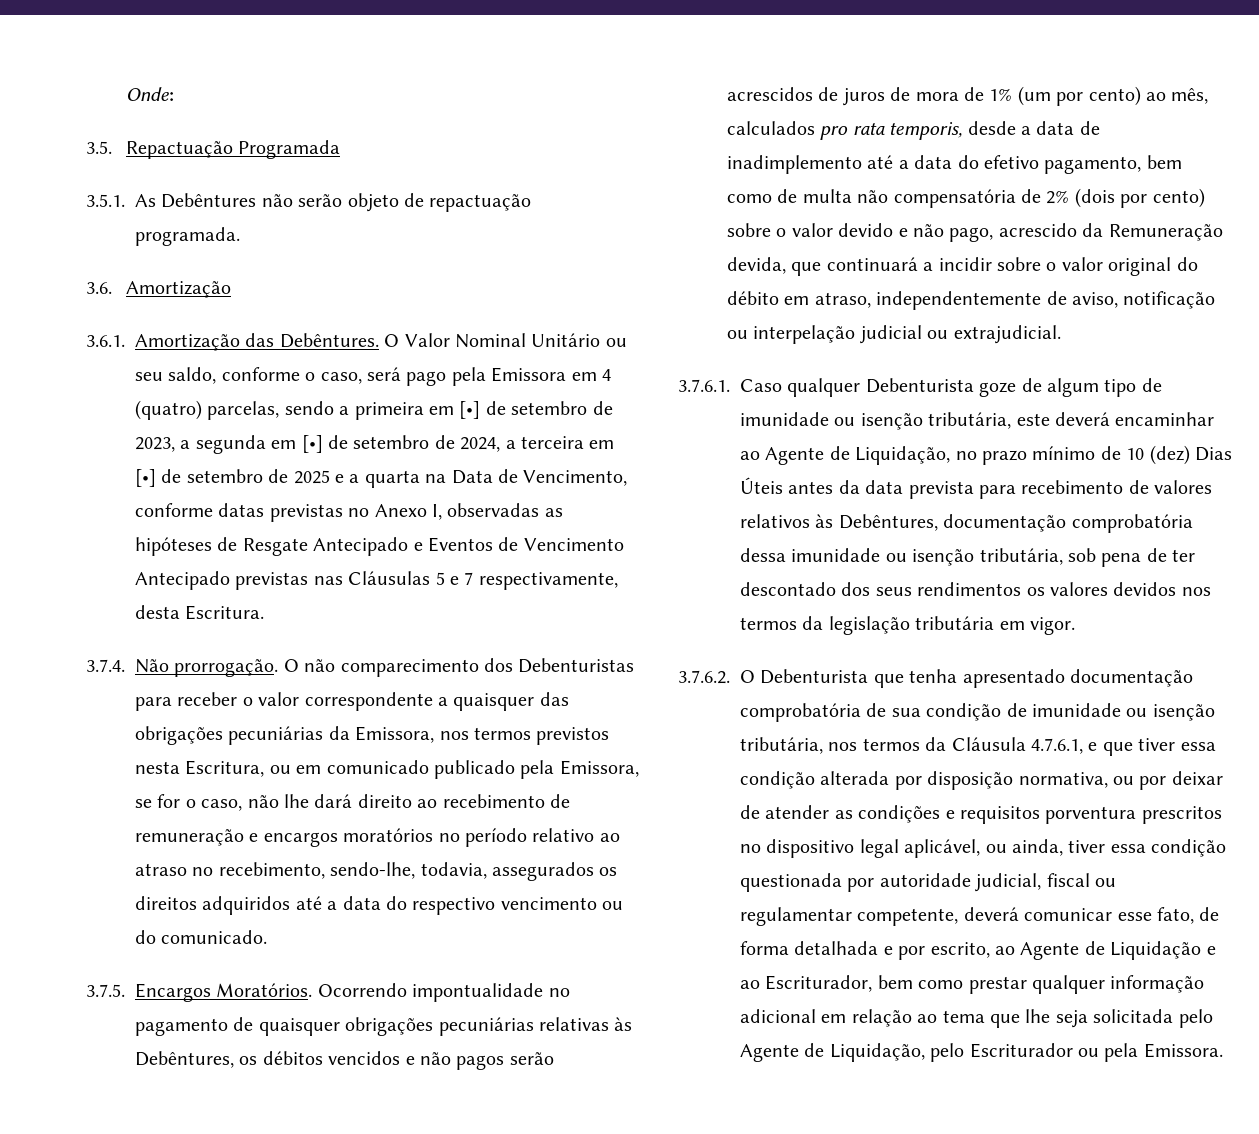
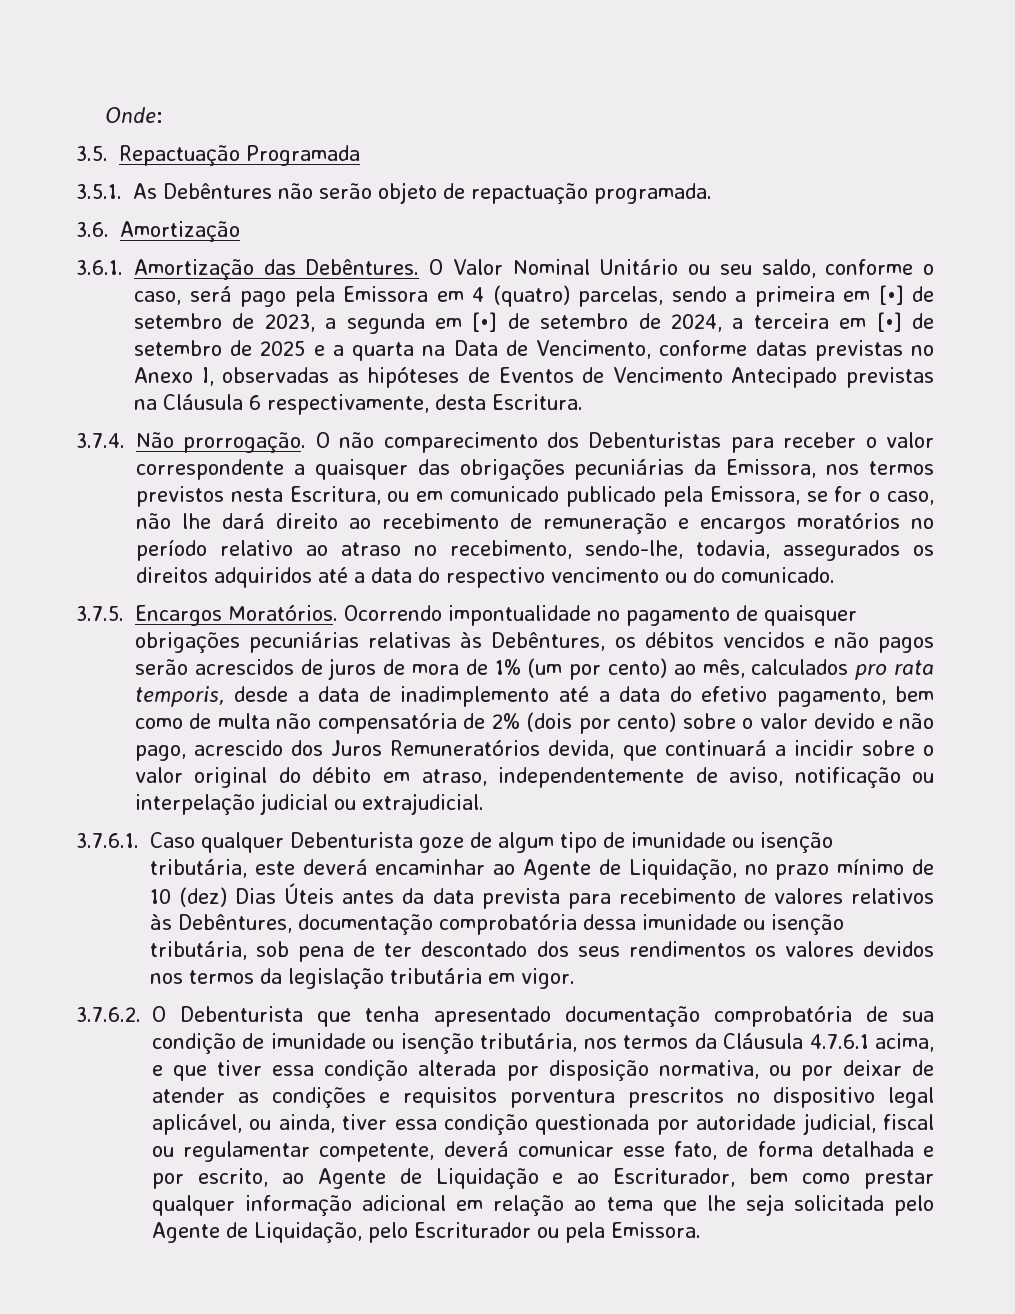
- O Valor Nominal Unitário ou seu saldo, conforme o caso, será pago pela Emissora em 4 (quatro) parcelas, sendo a primeira em [•] de setembro de 2023, a segunda em [•] de setembro de 2024, a terceira em [•] de setembro de 2025 e a quarta na Data de Vencimento, conforme datas previstas no Anexo I, observadas as hipóteses de Resgate Antecipado e Eventos de Vencimento Antecipado previstas nas Cláusulas 5 e 7 respectivamente, desta Escritura.
+ O Valor Nominal Unitário ou seu saldo, conforme o caso, será pago pela Emissora em 4 (quatro) parcelas, sendo a primeira em [•] de setembro de 2023, a segunda em [•] de setembro de 2024, a terceira em [•] de setembro de 2025 e a quarta na Data de Vencimento, conforme datas previstas no Anexo I, observadas as hipóteses de Eventos de Vencimento Antecipado previstas na Cláusula 6 respectivamente, desta Escritura.
- Ocorrendo impontualidade no pagamento de quaisquer obrigações pecuniárias relativas às Debêntures, os débitos vencidos e não pagos serão acrescidos de juros de mora de 1% (um por cento) ao mês, calculados pro rata temporis, desde a data de inadimplemento até a data do efetivo pagamento, bem como de multa não compensatória de 2% (dois por cento) sobre o valor devido e não pago, acrescido da Remuneração devida, que continuará a incidir sobre o valor original do débito em atraso, independentemente de aviso, notificação ou interpelação judicial ou extrajudicial.
+ Ocorrendo impontualidade no pagamento de quaisquer obrigações pecuniárias relativas às Debêntures, os débitos vencidos e não pagos serão acrescidos de juros de mora de 1% (um por cento) ao mês, calculados pro rata temporis, desde a data de inadimplemento até a data do efetivo pagamento, bem como de multa não compensatória de 2% (dois por cento) sobre o valor devido e não pago, acrescido dos Juros Remuneratórios devida, que continuará a incidir sobre o valor original do débito em atraso, independentemente de aviso, notificação ou interpelação judicial ou extrajudicial.
- 3.7.6.2. O Debenturista que tenha apresentado documentação comprobatória de sua condição de imunidade ou isenção tributária, nos termos da Cláusula 4.7.6.1, e que tiver essa condição alterada por disposição normativa, ou por deixar de atender as condições e requisitos porventura prescritos no dispositivo legal aplicável, ou ainda, tiver essa condição questionada por autoridade judicial, fiscal ou regulamentar competente, deverá comunicar esse fato, de forma detalhada e por escrito, ao Agente de Liquidação e ao Escriturador, bem como prestar qualquer informação adicional em relação ao tema que lhe seja solicitada pelo Agente de Liquidação, pelo Escriturador ou pela Emissora.
+ 3.7.6.2. O Debenturista que tenha apresentado documentação comprobatória de sua condição de imunidade ou isenção tributária, nos termos da Cláusula 4.7.6.1 acima, e que tiver essa condição alterada por disposição normativa, ou por deixar de atender as condições e requisitos porventura prescritos no dispositivo legal aplicável, ou ainda, tiver essa condição questionada por autoridade judicial, fiscal ou regulamentar competente, deverá comunicar esse fato, de forma detalhada e por escrito, ao Agente de Liquidação e ao Escriturador, bem como prestar qualquer informação adicional em relação ao tema que lhe seja solicitada pelo Agente de Liquidação, pelo Escriturador ou pela Emissora.

